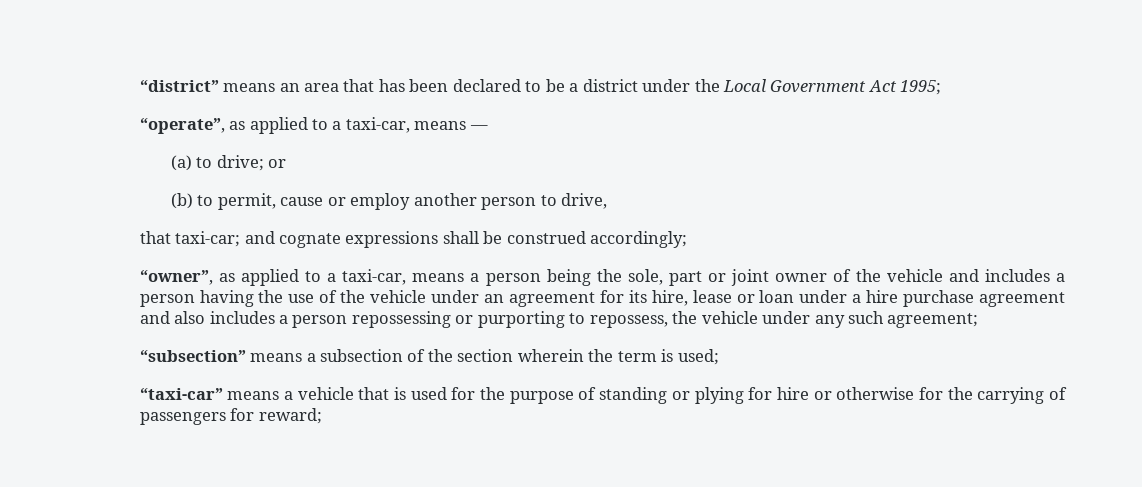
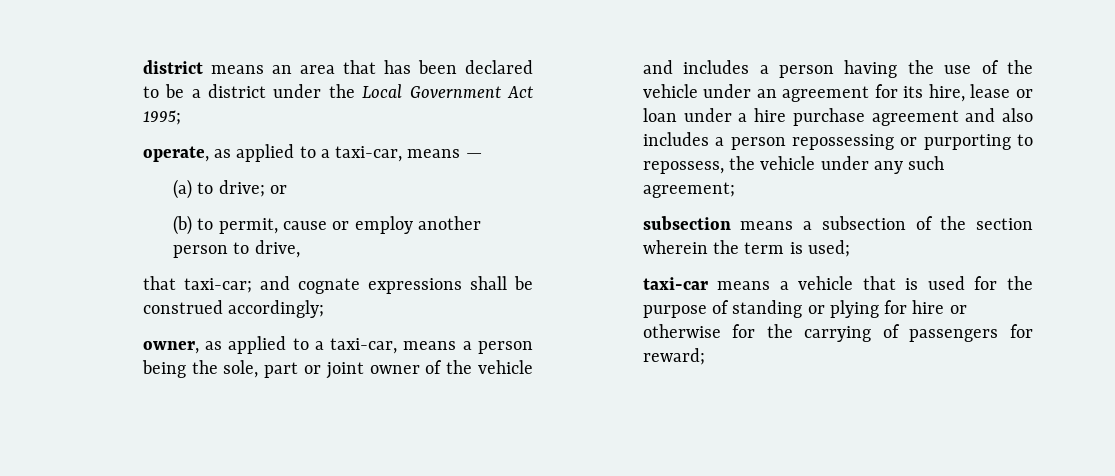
- “district” means an area that has been declared to be a district under the Local Government Act 1995;
+ district means an area that has been declared to be a district under the Local Government Act 1995;
- “operate”, as applied to a taxi-car, means —
+ operate, as applied to a taxi-car, means —
- “owner”, as applied to a taxi-car, means a person being the sole, part or joint owner of the vehicle and includes a person having the use of the vehicle under an agreement for its hire, lease or loan under a hire purchase agreement and also includes a person repossessing or purporting to repossess, the vehicle under any such agreement;
+ owner, as applied to a taxi-car, means a person being the sole, part or joint owner of the vehicle and includes a person having the use of the vehicle under an agreement for its hire, lease or loan under a hire purchase agreement and also includes a person repossessing or purporting to repossess, the vehicle under any such agreement;
- “subsection” means a subsection of the section wherein the term is used;
+ subsection means a subsection of the section wherein the term is used;
- “taxi-car” means a vehicle that is used for the purpose of standing or plying for hire or otherwise for the carrying of passengers for reward;
+ taxi-car means a vehicle that is used for the purpose of standing or plying for hire or otherwise for the carrying of passengers for reward;

